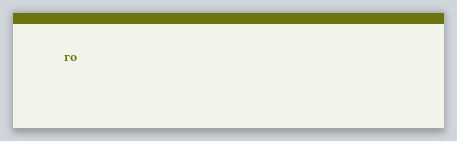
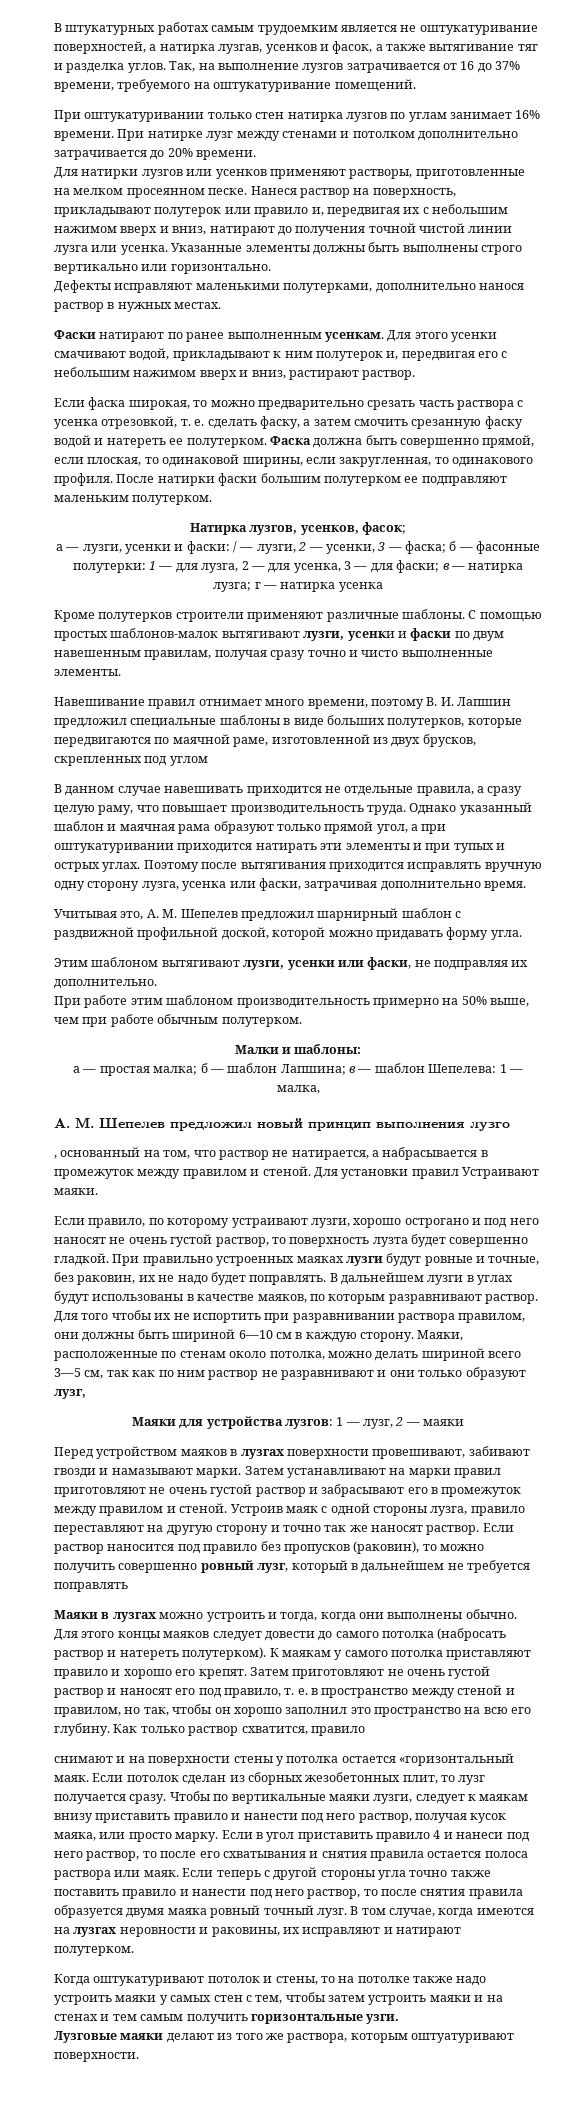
- го
+ В штукатурных работах самым трудоемким является не оштукатуривание поверхностей, а натирка лузгав, усенков и фасок, а также вытягивание тяг и разделка углов. Так, на выполнение лузгов затрачивается от 16 до 37% времени, требуемого на оштукатуривание помещений.
+ При оштукатуривании только стен натирка лузгов по углам занимает 16% времени. При натирке лузг между стенами и потолком дополнительно затрачивается до 20% времени.
+ Для натирки лузгов или усенков применяют растворы, приготовленные на мелком просеянном песке. Нанеся раствор на поверхность, прикладывают полутерок или правило и, передвигая их с небольшим нажимом вверх и вниз, натирают до получения точной чистой линии лузга или усенка. Указанные элементы должны быть выполнены строго вертикально или горизонтально.
+ Дефекты исправляют маленькими полутерками, дополнительно нанося раствор в нужных местах.
+ Фаски натирают по ранее выполненным усенкам. Для этого усенки смачивают водой, прикладывают к ним полутерок и, передвигая его с небольшим нажимом вверх и вниз, растирают раствор.
+ Если фаска широкая, то можно предварительно срезать часть раствора с усенка отрезовкой, т. е. сделать фаску, а затем смочить срезанную фаску водой и натереть ее полутерком. Фаска должна быть совершенно прямой, если плоская, то одинаковой ширины, если закругленная, то одинакового профиля. После натирки фаски большим полутерком ее подправляют маленьким полутерком.
+ Натирка лузгов, усенков, фасок;
+ а — лузги, усенки и фаски: / — лузги, 2 — усенки, 3 — фаска; б — фасонные полутерки: 1 — для лузга, 2 — для усенка, 3 — для фаски; в — натирка лузга; г — натирка усенка
+ Кроме полутерков строители применяют различные шаблоны. С помощью простых шаблонов-малок вытягивают лузги, усенки и фаски по двум навешенным правилам, получая сразу точно и чисто выполненные элементы.
+ Навешивание правил отнимает много времени, поэтому В. И. Лапшин предложил специальные шаблоны в виде больших полутерков, которые передвигаются по маячной раме, изготовленной из двух брусков, скрепленных под углом
+ В данном случае навешивать приходится не отдельные правила, а сразу целую раму, что повышает производительность труда. Однако указанный шаблон и маячная рама образуют только прямой угол, а при оштукатуривании приходится натирать эти элементы и при тупых и острых углах. Поэтому после вытягивания приходится исправлять вручную одну сторону лузга, усенка или фаски, затрачивая дополнительно время.
+ Учитывая это, А. М. Шепелев предложил шарнирный шаблон с раздвижной профильной доской, которой можно придавать форму угла.
+ Этим шаблоном вытягивают лузги, усенки или фаски, не подправляя их дополнительно.
+ При работе этим шаблоном производительность примерно на 50% выше, чем при работе обычным полутерком.
+ Малки и шаблоны:
+ а — простая малка; б — шаблон Лапшина; в — шаблон Шепелева: 1 — малка,
+ А. М. Шепелев предложил новый принцип выполнения лузго
+ , основанный на том, что раствор не натирается, а набрасывается в промежуток между правилом и стеной. Для установки правил Устраивают маяки.
+ Если правило, по которому устраивают лузги, хорошо острогано и под него наносят не очень густой раствор, то поверхность лузта будет совершенно гладкой. При правильно устроенных маяках лузги будут ровные и точные, без раковин, их не надо будет поправлять. В дальнейшем лузги в углах будут использованы в качестве маяков, по которым разравнивают раствор. Для того чтобы их не испортить при разравнивании раствора правилом, они должны быть шириной 6—10 см в каждую сторону. Маяки, расположенные по стенам около потолка, можно делать шириной всего 3—5 см, так как по ним раствор не разравнивают и они только образуют лузг,
+ Маяки для устройства лузгов: 1 — лузг, 2 — маяки
+ Перед устройством маяков в лузгах поверхности провешивают, забивают гвозди и намазывают марки. Затем устанавливают на марки правил приготовляют не очень густой раствор и забрасывают его в промежуток между правилом и стеной. Устроив маяк с одной стороны лузга, правило переставляют на другую сторону и точно так же наносят раствор. Если раствор наносится под правило без пропусков (раковин), то можно получить совершенно ровный лузг, который в дальнейшем не требуется поправлять
+ Маяки в лузгах можно устроить и тогда, когда они выполнены обычно. Для этого концы маяков следует довести до самого потолка (набросать раствор и натереть полутерком). К маякам у самого потолка приставляют правило и хорошо его крепят. Затем приготовляют не очень густой раствор и наносят его под правило, т. е. в пространство между стеной и правилом, но так, чтобы он хорошо заполнил это пространство на всю его глубину. Как только раствор схватится, правило
+ снимают и на поверхности стены у потолка остается «горизонтальный маяк. Если потолок сделан из сборных жезобетонных плит, то лузг получается сразу. Чтобы по вертикальные маяки лузги, следует к маякам внизу приставить правило и нанести под него раствор, получая кусок маяка, или просто марку. Если в угол приставить правило 4 и нанеси под него раствор, то после его схватывания и снятия правила остается полоса раствора или маяк. Если теперь с другой стороны угла точно также поставить правило и нанести под него раствор, то после снятия правила образуется двумя маяка ровный точный лузг. В том случае, когда имеются на лузгах неровности и раковины, их исправляют и натирают полутерком.
+ Когда оштукатуривают потолок и стены, то на потолке также надо устроить маяки у самых стен с тем, чтобы затем устроить маяки и на стенах и тем самым получить горизонтальные узги.
+ Лузговые маяки делают из того же раствора, которым оштуатуривают поверхности.

